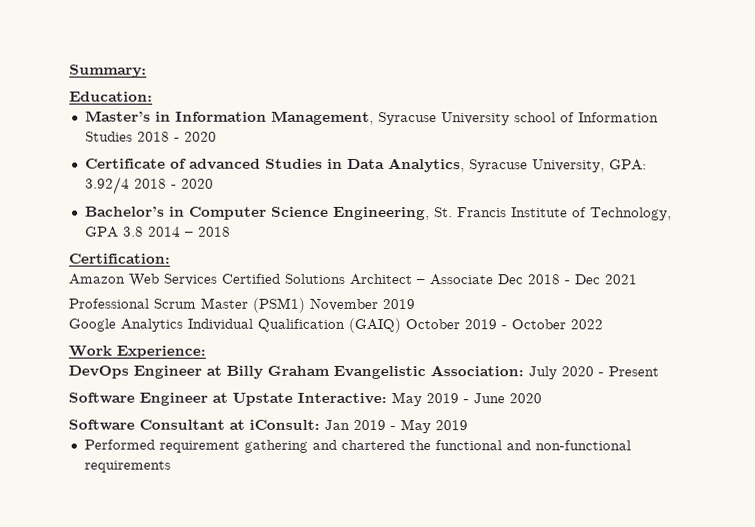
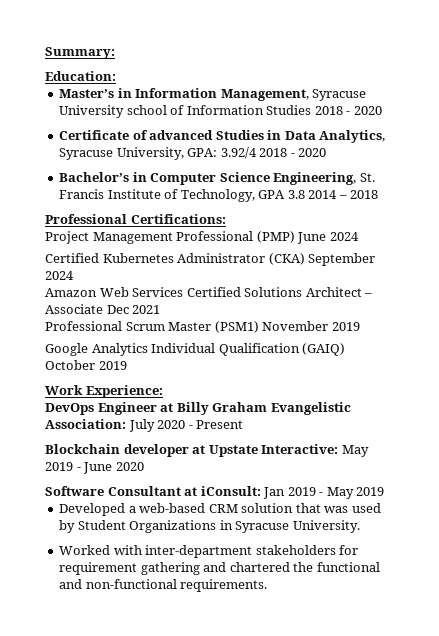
- Certification:
+ Professional Certifications:
+ Project Management Professional (PMP) June 2024
+ Certified Kubernetes Administrator (CKA) September 2024
- Amazon Web Services Certified Solutions Architect – Associate Dec 2018 - Dec 2021
+ Amazon Web Services Certified Solutions Architect – Associate Dec 2021
- Google Analytics Individual Qualification (GAIQ) October 2019 - October 2022
+ Google Analytics Individual Qualification (GAIQ) October 2019
- Software Engineer at Upstate Interactive: May 2019 - June 2020
+ Blockchain developer at Upstate Interactive: May 2019 - June 2020
- Performed requirement gathering and chartered the functional and non-functional requirements
+ Developed a web-based CRM solution that was used by Student Organizations in Syracuse University.
+ Worked with inter-department stakeholders for requirement gathering and chartered the functional and non-functional requirements.

